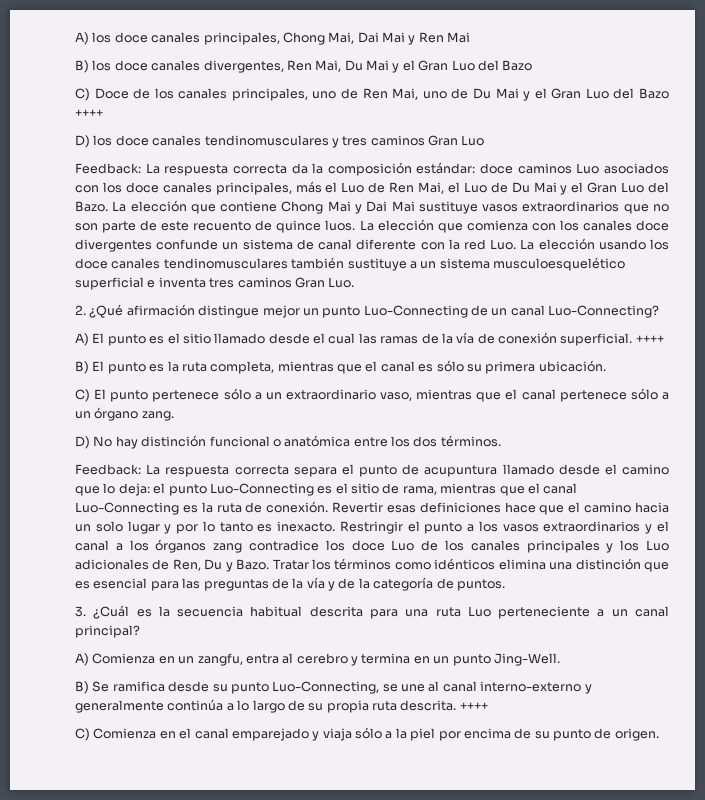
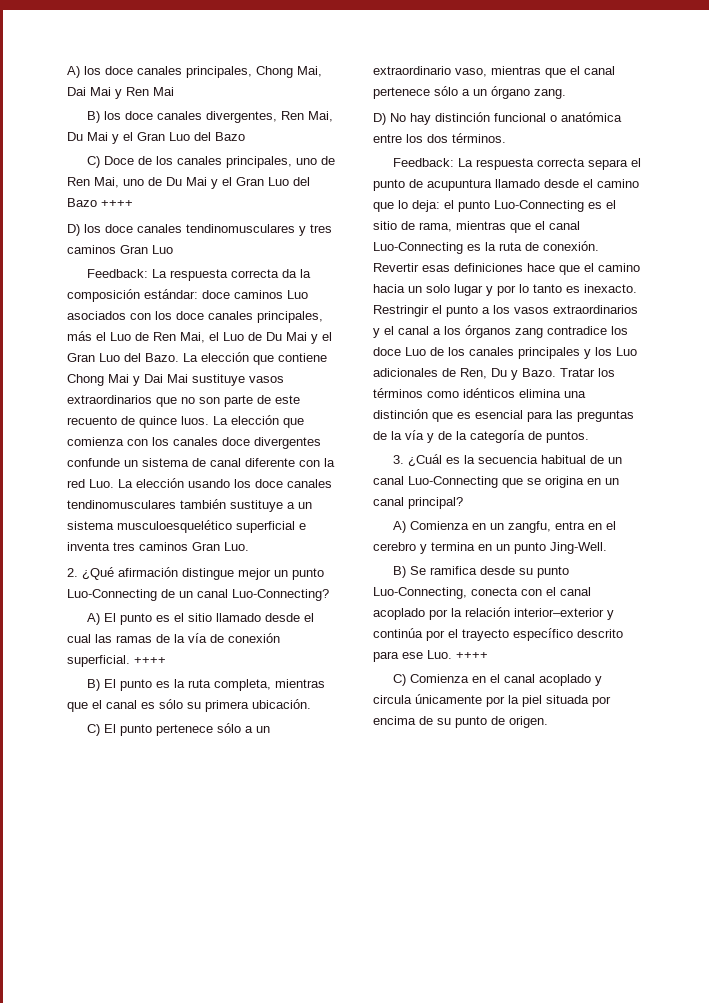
- 3. ¿Cuál es la secuencia habitual descrita para una ruta Luo perteneciente a un canal principal?
+ 3. ¿Cuál es la secuencia habitual de un canal Luo-Connecting que se origina en un canal principal?
- A) Comienza en un zangfu, entra al cerebro y termina en un punto Jing-Well.
+ A) Comienza en un zangfu, entra en el cerebro y termina en un punto Jing-Well.
- B) Se ramifica desde su punto Luo-Connecting, se une al canal interno-externo y generalmente continúa a lo largo de su propia ruta descrita. ++++
+ B) Se ramifica desde su punto Luo-Connecting, conecta con el canal acoplado por la relación interior–exterior y continúa por el trayecto específico descrito para ese Luo. ++++
- C) Comienza en el canal emparejado y viaja sólo a la piel por encima de su punto de origen.
+ C) Comienza en el canal acoplado y circula únicamente por la piel situada por encima de su punto de origen.

